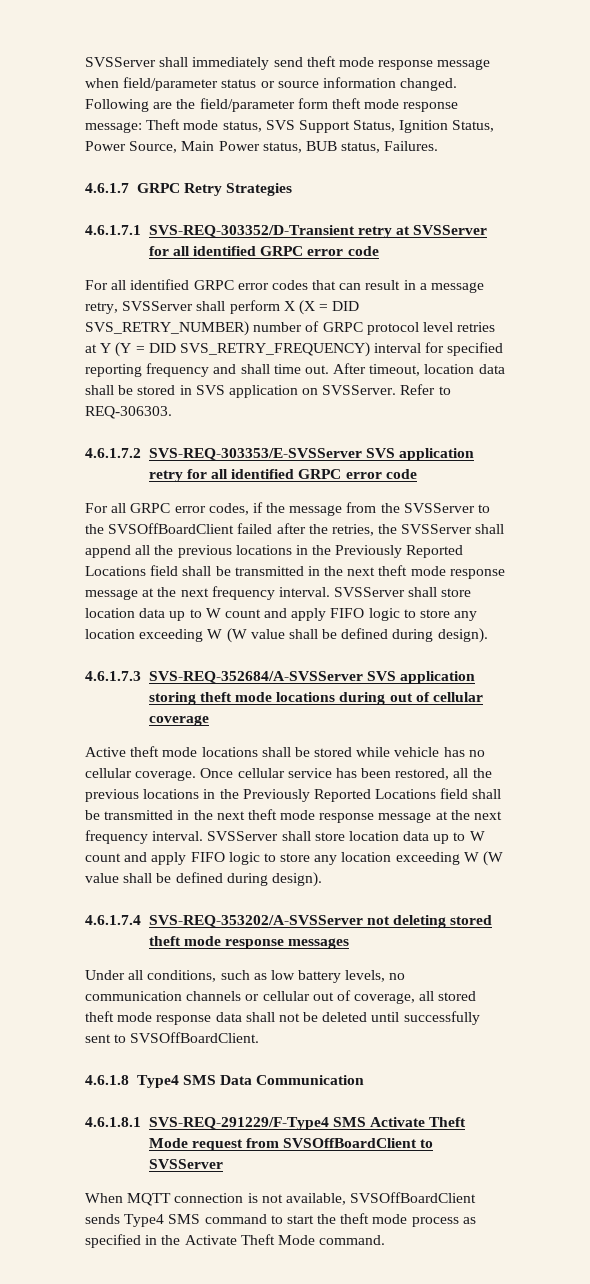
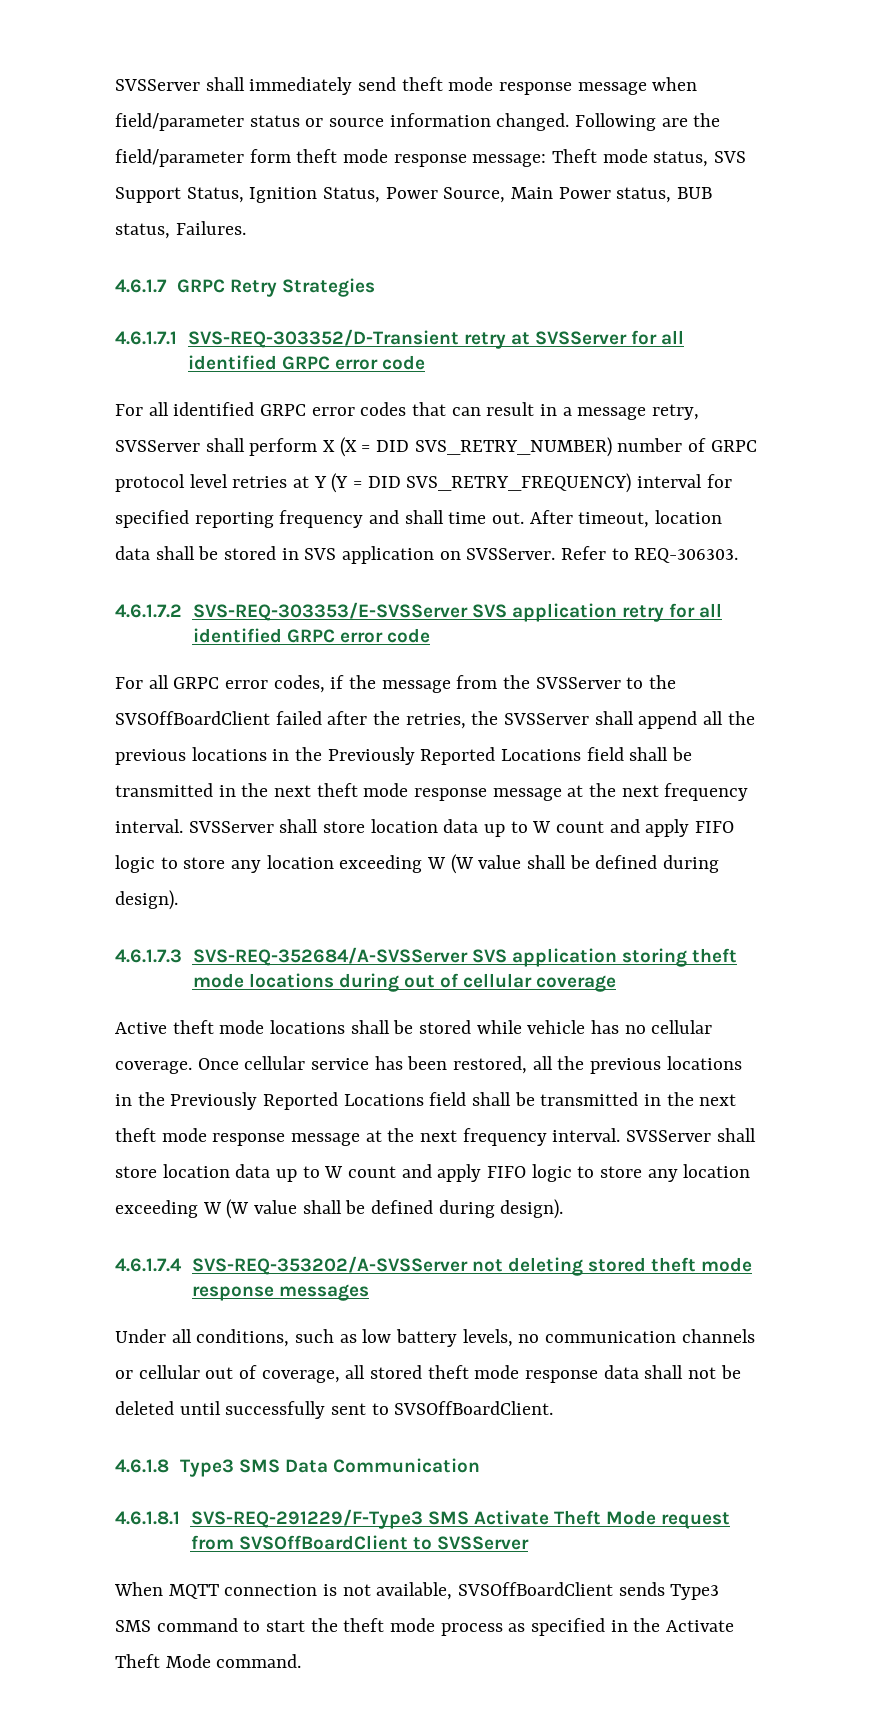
- 4.6.1.8 Type4 SMS Data Communication
+ 4.6.1.8 Type3 SMS Data Communication
- 4.6.1.8.1 SVS-REQ-291229/F-Type4 SMS Activate Theft Mode request from SVSOffBoardClient to SVSServer
+ 4.6.1.8.1 SVS-REQ-291229/F-Type3 SMS Activate Theft Mode request from SVSOffBoardClient to SVSServer
- When MQTT connection is not available, SVSOffBoardClient sends Type4 SMS command to start the theft mode process as specified in the Activate Theft Mode command.
+ When MQTT connection is not available, SVSOffBoardClient sends Type3 SMS command to start the theft mode process as specified in the Activate Theft Mode command.

